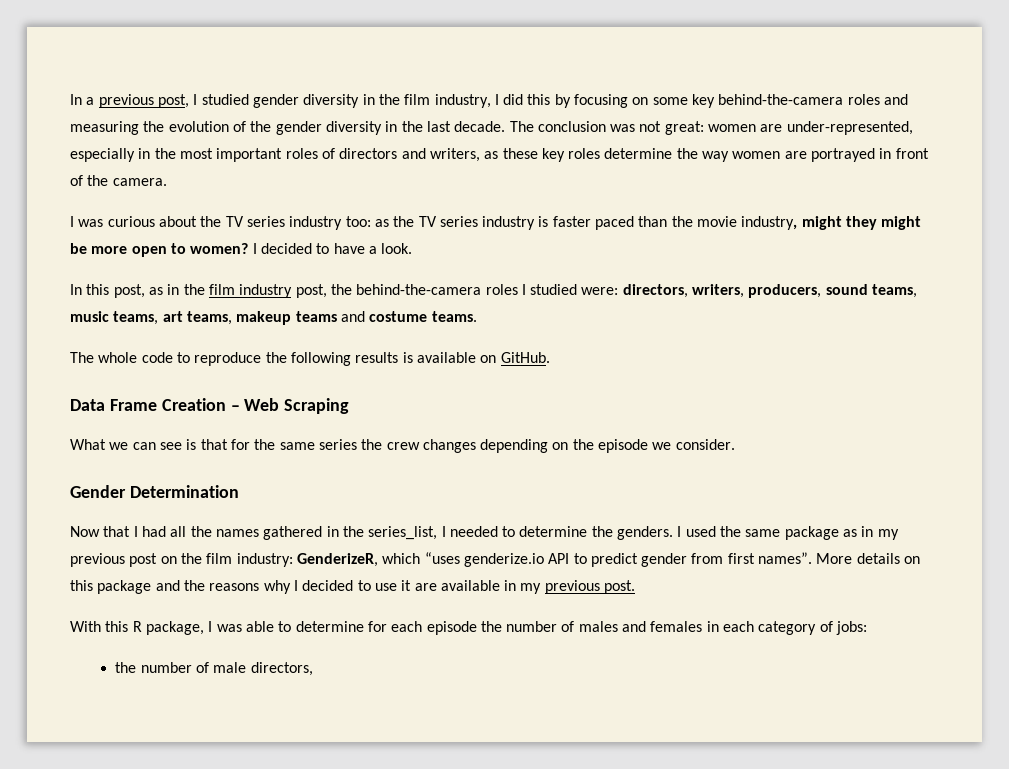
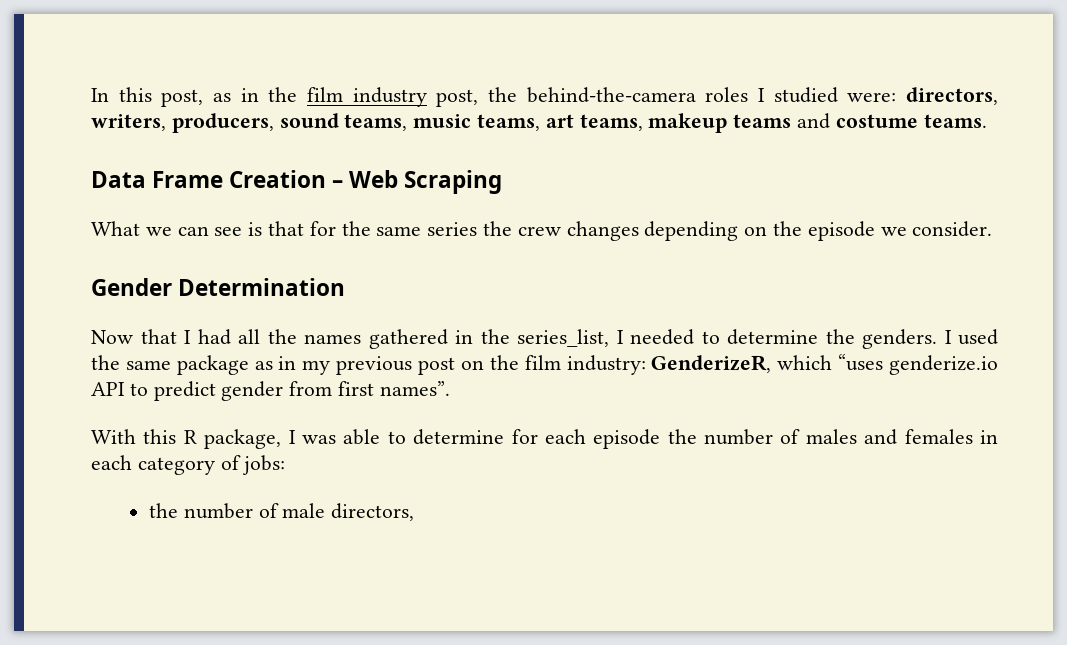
- In a previous post, I studied gender diversity in the film industry, I did this by focusing on some key behind-the-camera roles and measuring the evolution of the gender diversity in the last decade. The conclusion was not great: women are under-represented, especially in the most important roles of directors and writers, as these key roles determine the way women are portrayed in front of the camera.
- I was curious about the TV series industry too: as the TV series industry is faster paced than the movie industry, might they might be more open to women? I decided to have a look.
- The whole code to reproduce the following results is available on GitHub.
- More details on this package and the reasons why I decided to use it are available in my previous post.

